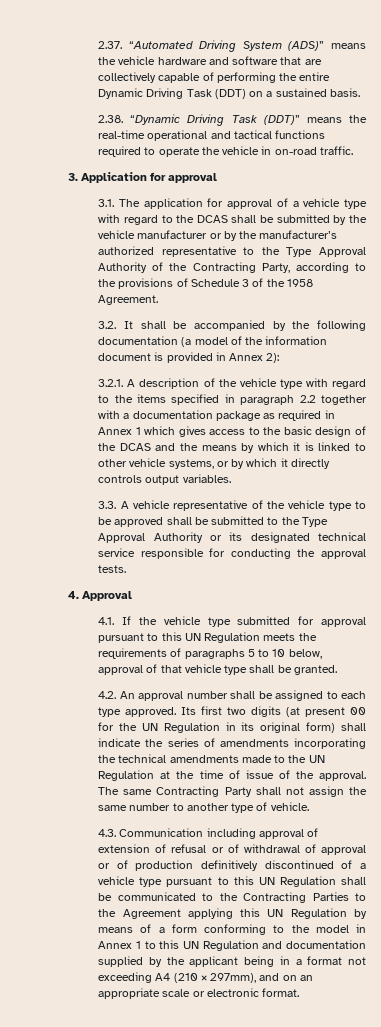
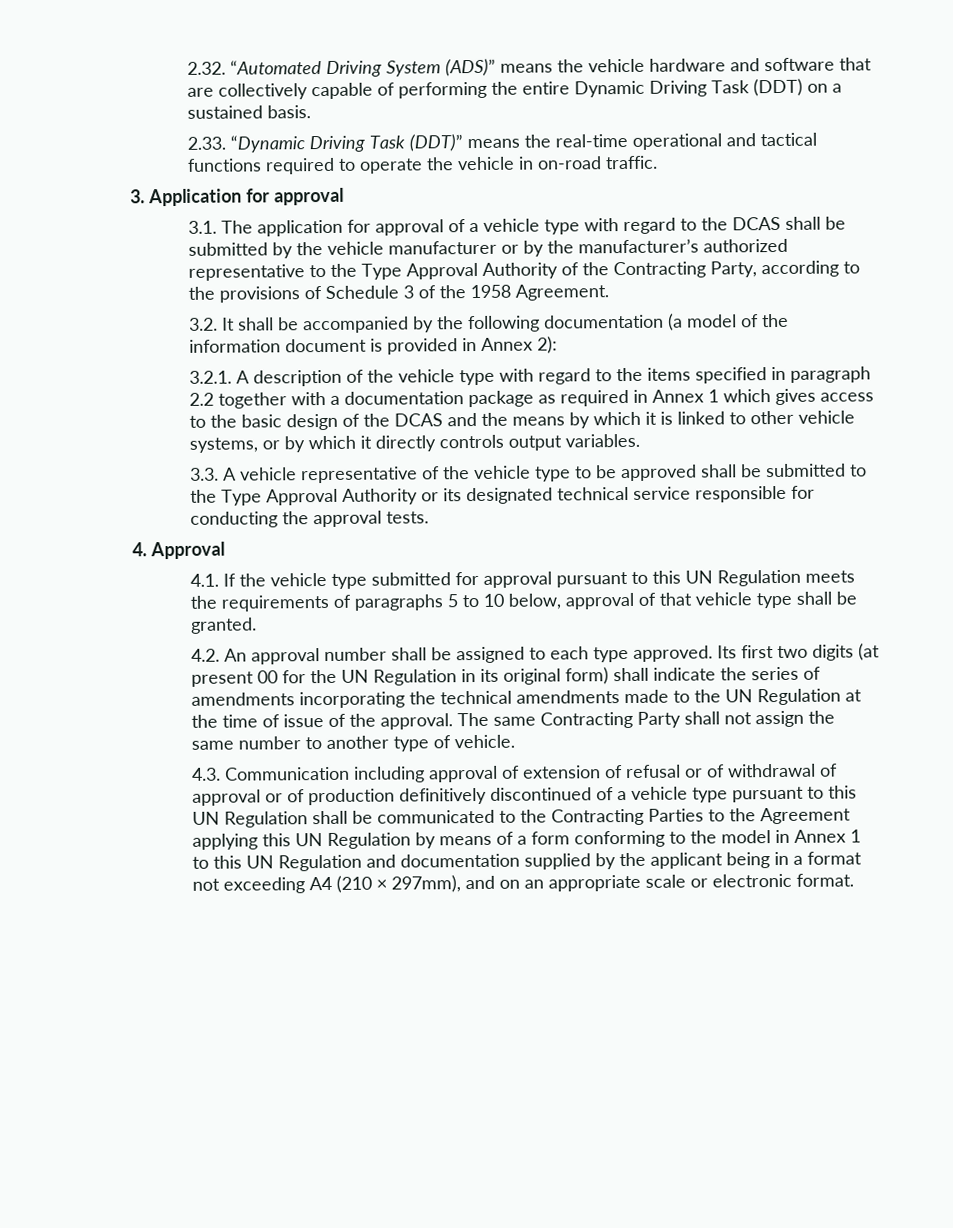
- 2.37. “Automated Driving System (ADS)” means the vehicle hardware and software that are collectively capable of performing the entire Dynamic Driving Task (DDT) on a sustained basis.
+ 2.32. “Automated Driving System (ADS)” means the vehicle hardware and software that are collectively capable of performing the entire Dynamic Driving Task (DDT) on a sustained basis.
- 2.38. “Dynamic Driving Task (DDT)” means the real-time operational and tactical functions required to operate the vehicle in on-road traffic.
+ 2.33. “Dynamic Driving Task (DDT)” means the real-time operational and tactical functions required to operate the vehicle in on-road traffic.

